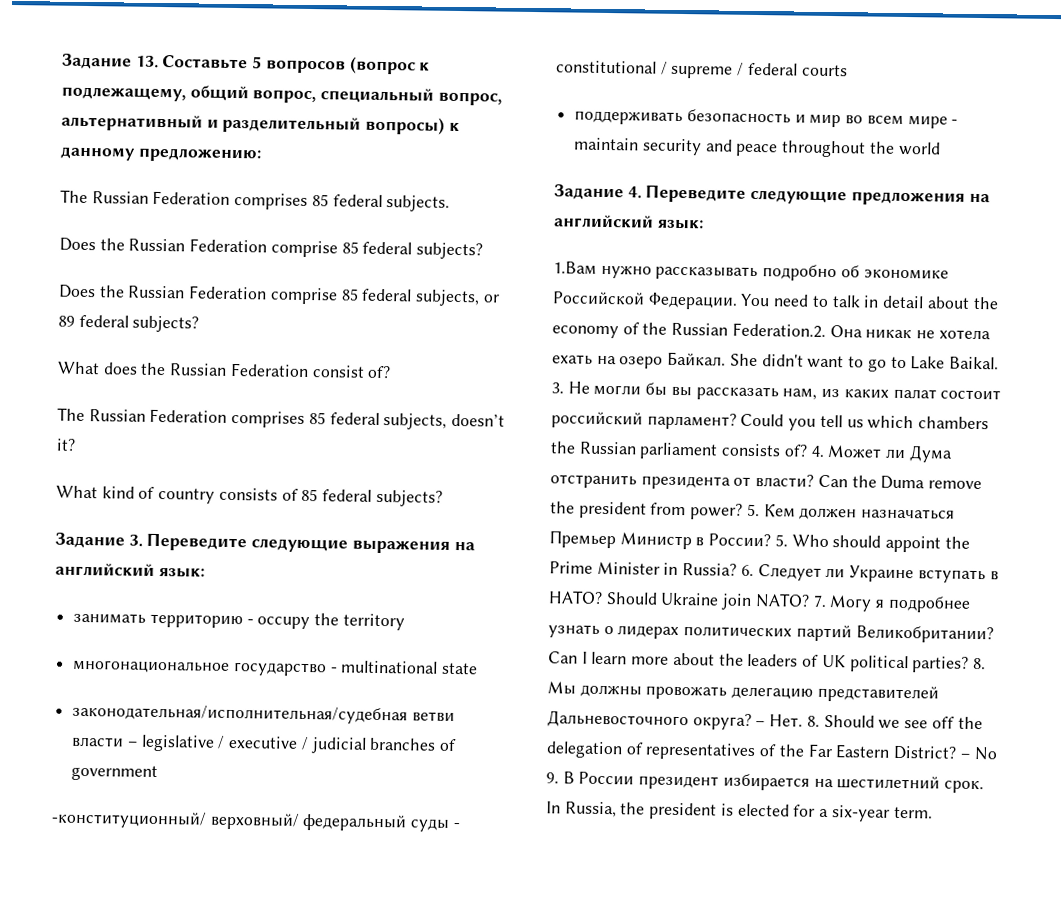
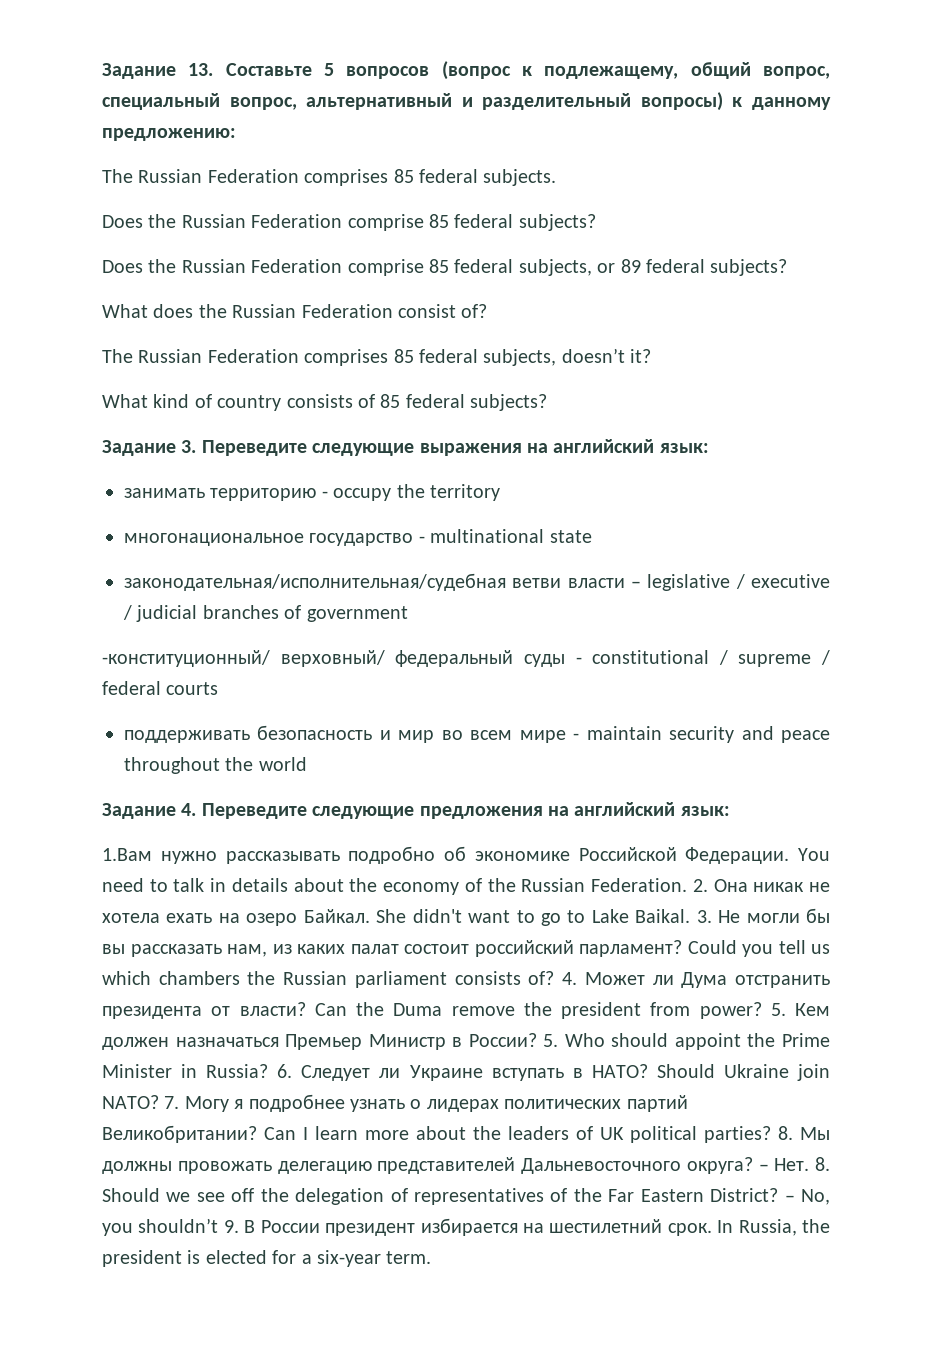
- You need to talk in detail about the economy of the Russian Federation.2. Она никак не хотела ехать на озеро Байкал.
+ You need to talk in details about the economy of the Russian Federation. 2. Она никак не хотела ехать на озеро Байкал.
- – No 9. В России президент избирается на шестилетний срок.
+ – No, you shouldn’t 9. В России президент избирается на шестилетний срок.

